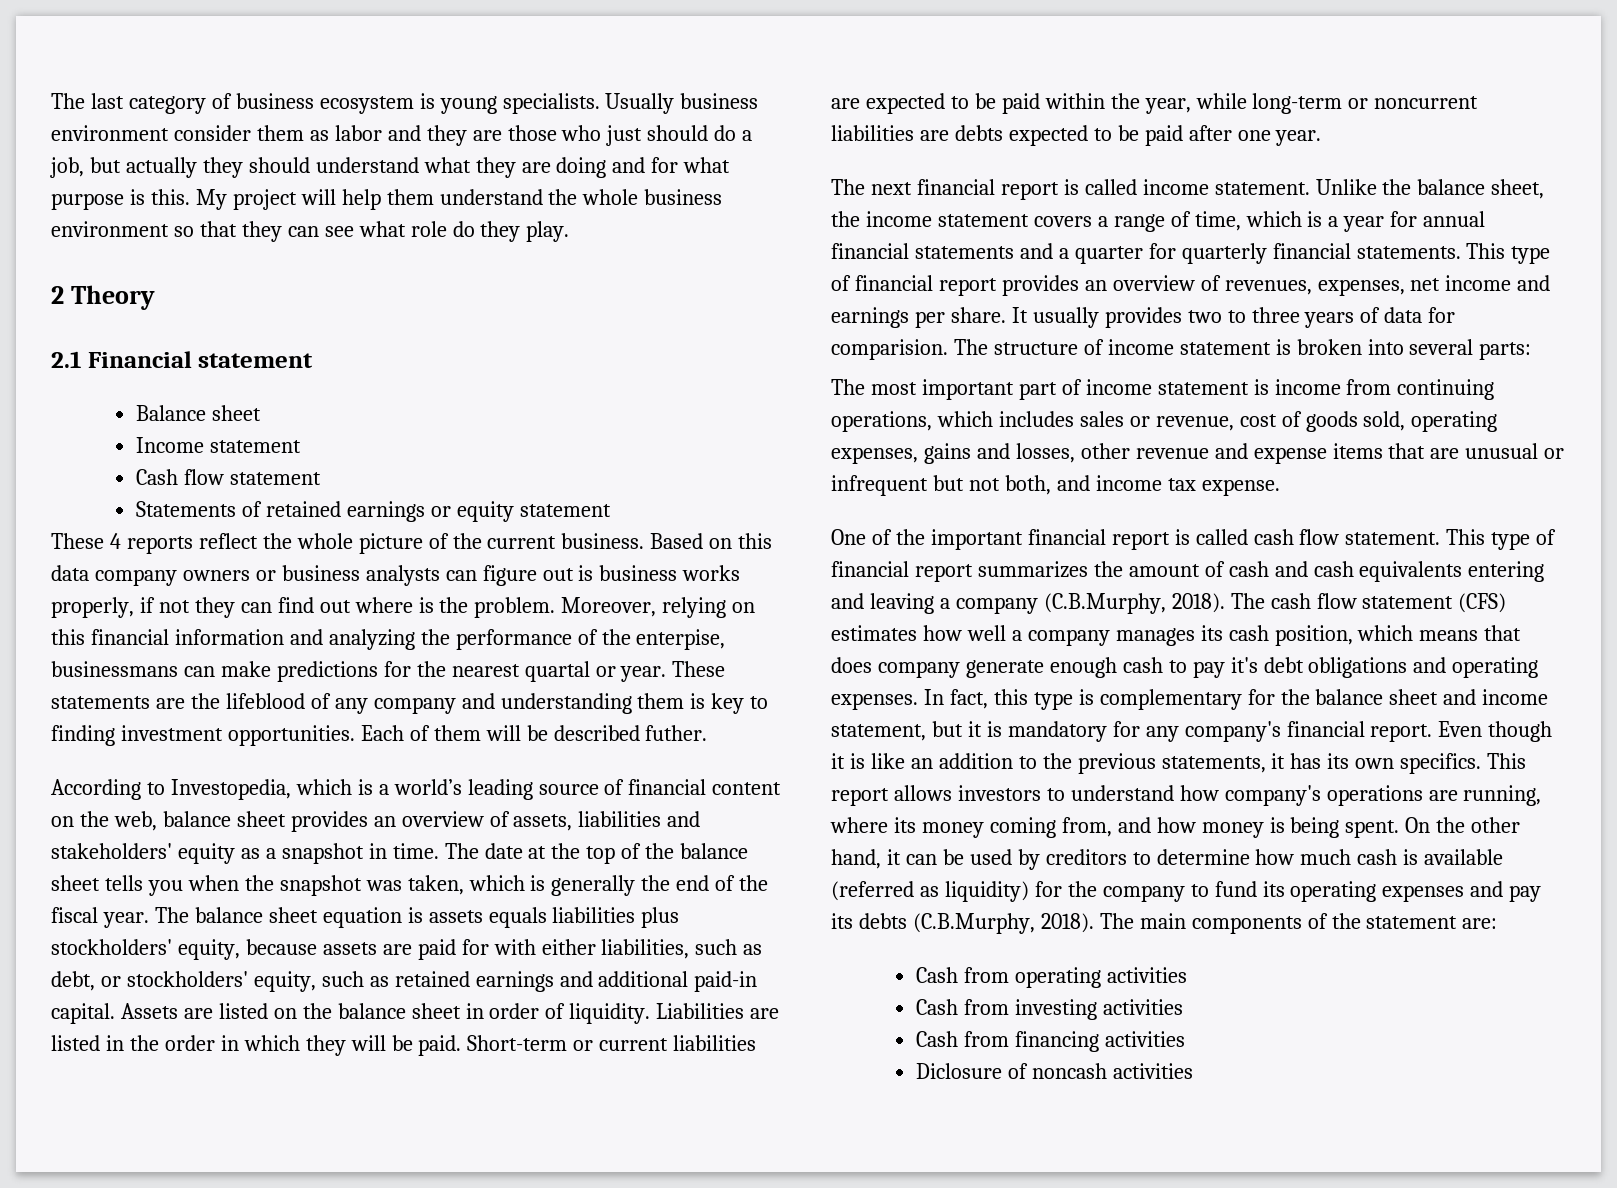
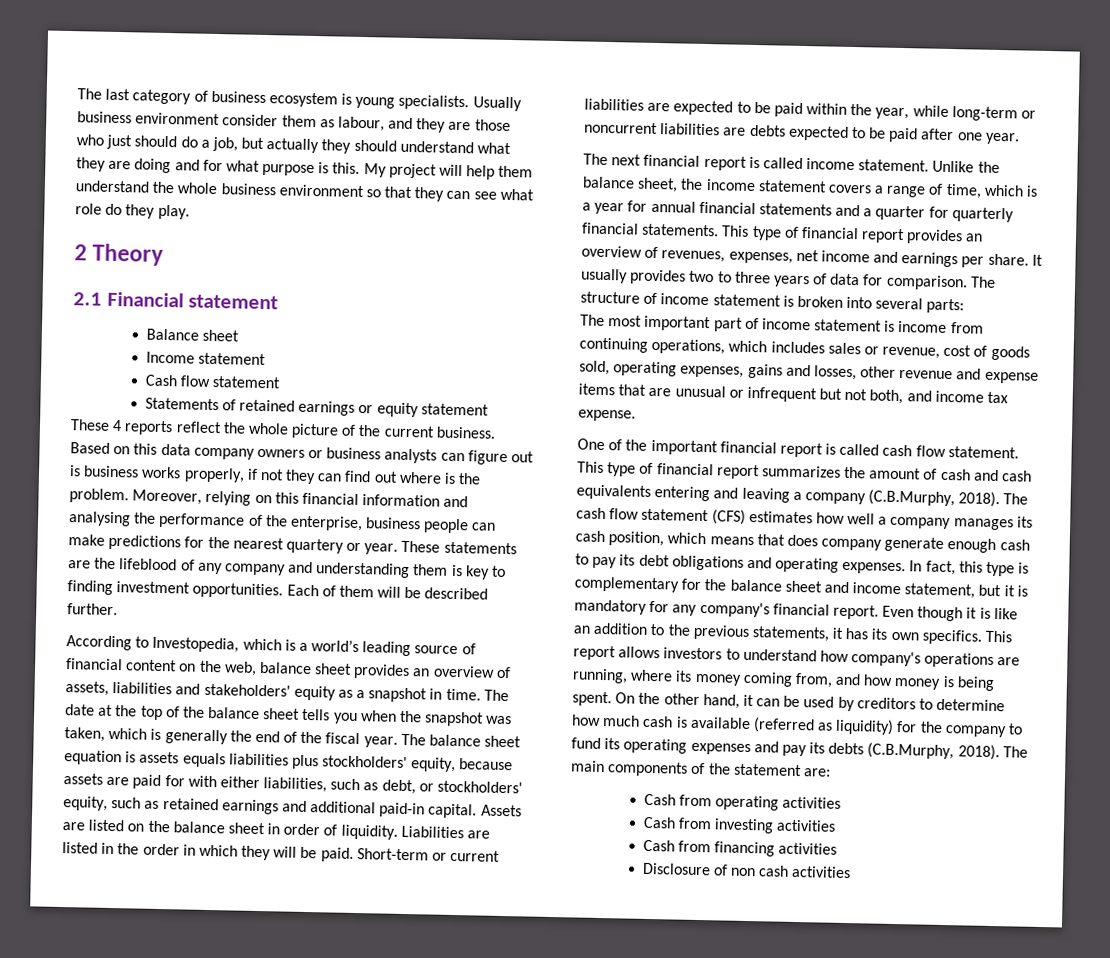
- Usually business environment consider them as labor and they are those who just should do a job, but actually they should understand what they are doing and for what purpose is this.
+ Usually business environment consider them as labour, and they are those who just should do a job, but actually they should understand what they are doing and for what purpose is this.
- Moreover, relying on this financial information and analyzing the performance of the enterpise, businessmans can make predictions for the nearest quartal or year.
+ Moreover, relying on this financial information and analysing the performance of the enterprise, business people can make predictions for the nearest quartery or year.
- Each of them will be described futher.
+ Each of them will be described further.
- It usually provides two to three years of data for comparision.
+ It usually provides two to three years of data for comparison.
- The cash flow statement (CFS) estimates how well a company manages its cash position, which means that does company generate enough cash to pay it's debt obligations and operating expenses.
+ The cash flow statement (CFS) estimates how well a company manages its cash position, which means that does company generate enough cash to pay its debt obligations and operating expenses.
- Diclosure of noncash activities
+ Disclosure of non cash activities

